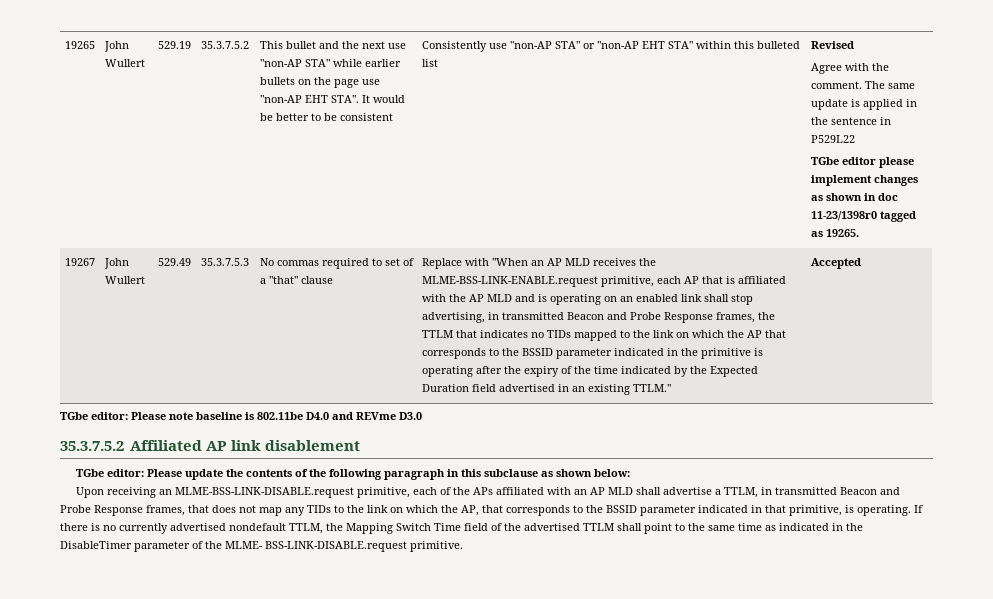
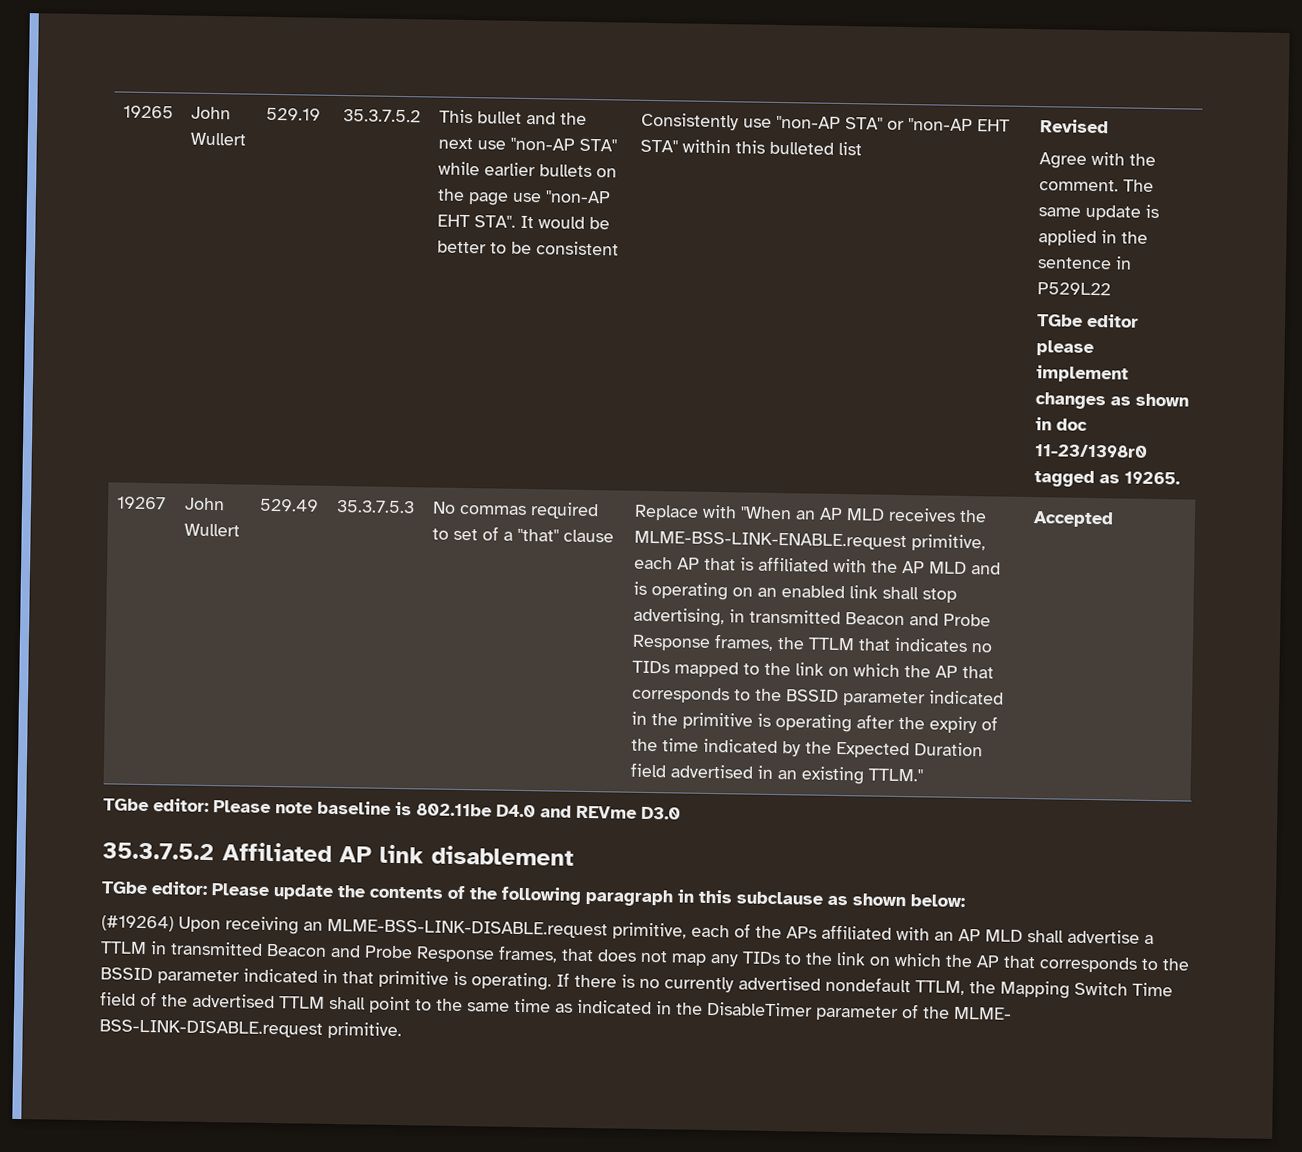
- Upon receiving an MLME-BSS-LINK-DISABLE.request primitive, each of the APs affiliated with an AP MLD shall advertise a TTLM, in transmitted Beacon and Probe Response frames, that does not map any TIDs to the link on which the AP, that corresponds to the BSSID parameter indicated in that primitive, is operating.
+ (#19264) Upon receiving an MLME-BSS-LINK-DISABLE.request primitive, each of the APs affiliated with an AP MLD shall advertise a TTLM in transmitted Beacon and Probe Response frames, that does not map any TIDs to the link on which the AP that corresponds to the BSSID parameter indicated in that primitive is operating.

